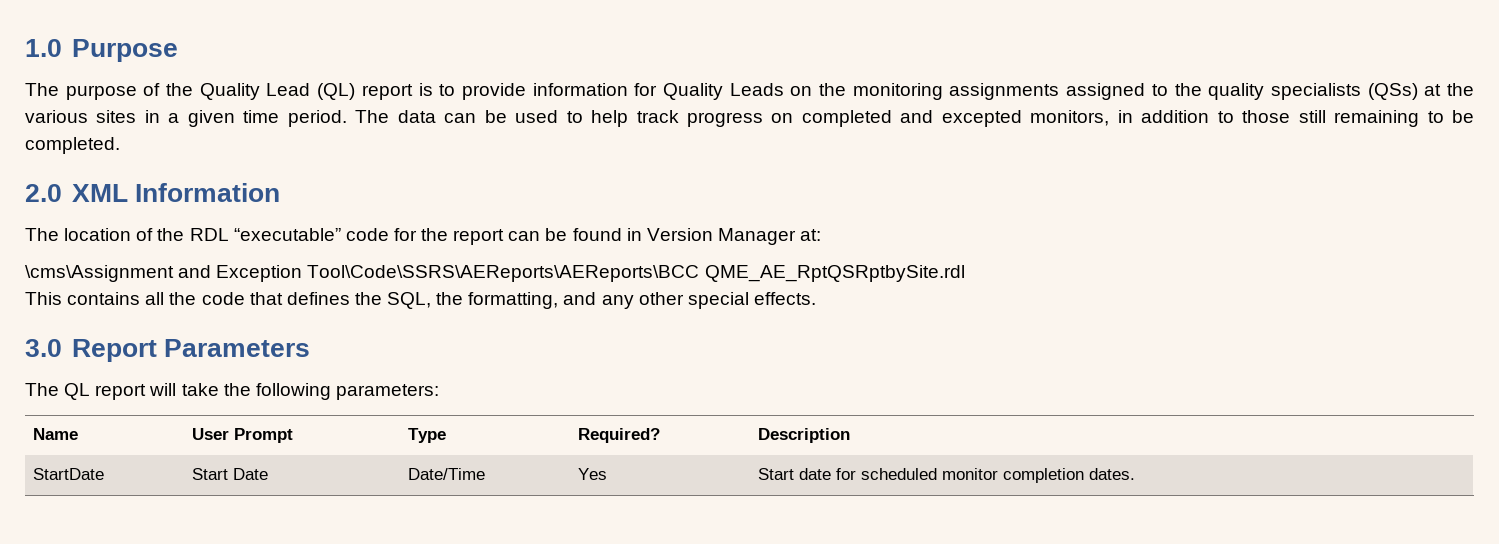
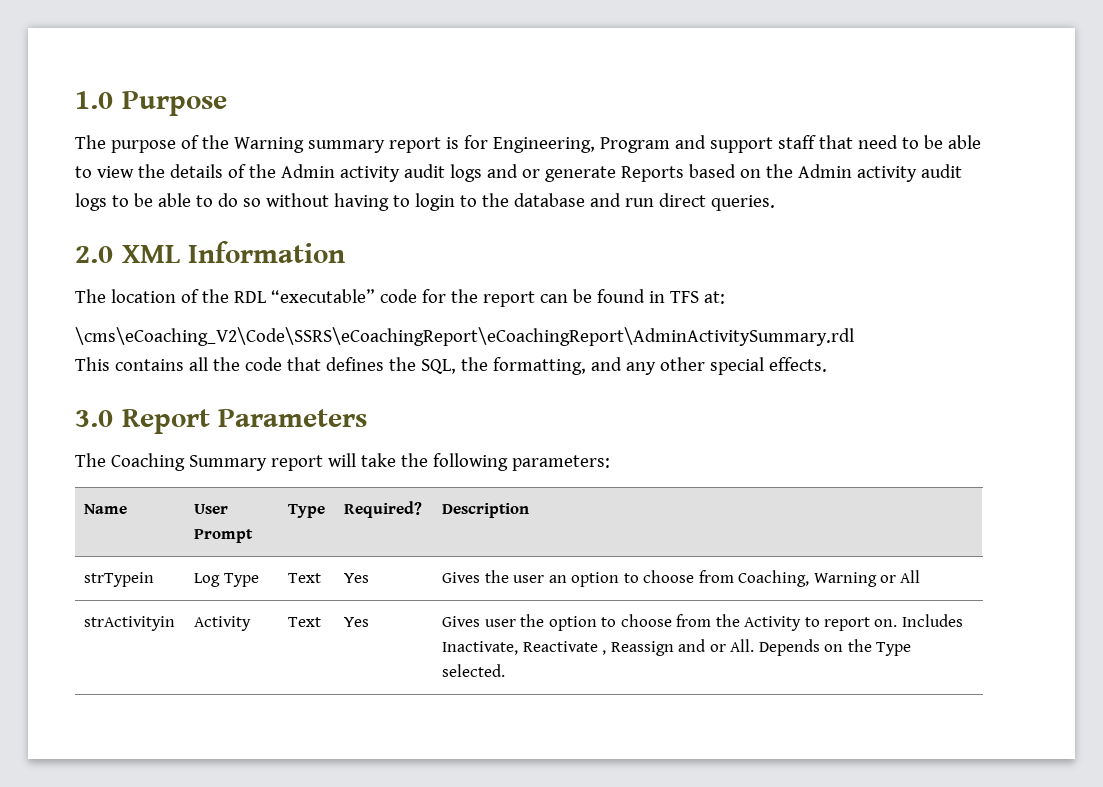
- The purpose of the Quality Lead (QL) report is to provide information for Quality Leads on the monitoring assignments assigned to the quality specialists (QSs) at the various sites in a given time period. The data can be used to help track progress on completed and excepted monitors, in addition to those still remaining to be completed.
+ The purpose of the Warning summary report is for Engineering, Program and support staff that need to be able to view the details of the Admin activity audit logs and or generate Reports based on the Admin activity audit logs to be able to do so without having to login to the database and run direct queries.
- The location of the RDL “executable” code for the report can be found in Version Manager at:
+ The location of the RDL “executable” code for the report can be found in TFS at:
- \cms\Assignment and Exception Tool\Code\SSRS\AEReports\AEReports\BCC QME_AE_RptQSRptbySite.rdl
+ \cms\eCoaching_V2\Code\SSRS\eCoachingReport\eCoachingReport\AdminActivitySummary.rdl
- The QL report will take the following parameters:
+ The Coaching Summary report will take the following parameters:
- StartDate | Start Date | Date/Time | Yes | Start date for scheduled monitor completion dates.
+ strTypein | Log Type | Text | Yes | Gives the user an option to choose from Coaching, Warning or All
+ strActivityin | Activity | Text | Yes | Gives user the option to choose from the Activity to report on. Includes Inactivate, Reactivate , Reassign and or All. Depends on the Type selected.

